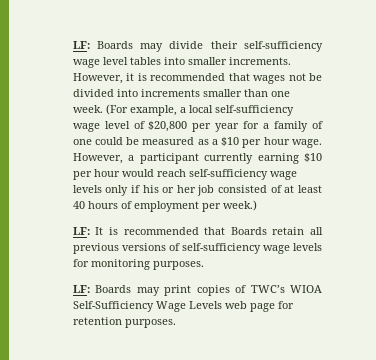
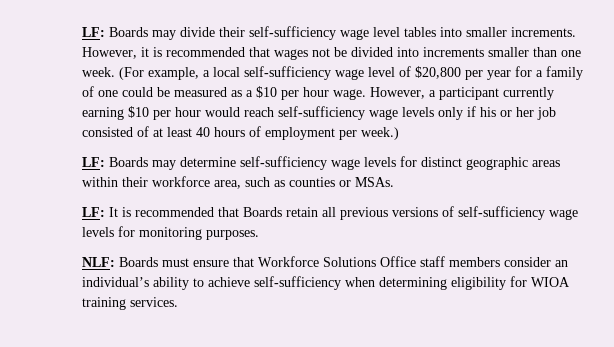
+ LF: Boards may determine self-sufficiency wage levels for distinct geographic areas within their workforce area, such as counties or MSAs.
- LF: Boards may print copies of TWC’s WIOA Self-Sufficiency Wage Levels web page for retention purposes.
+ NLF: Boards must ensure that Workforce Solutions Office staff members consider an individual’s ability to achieve self-sufficiency when determining eligibility for WIOA training services.

